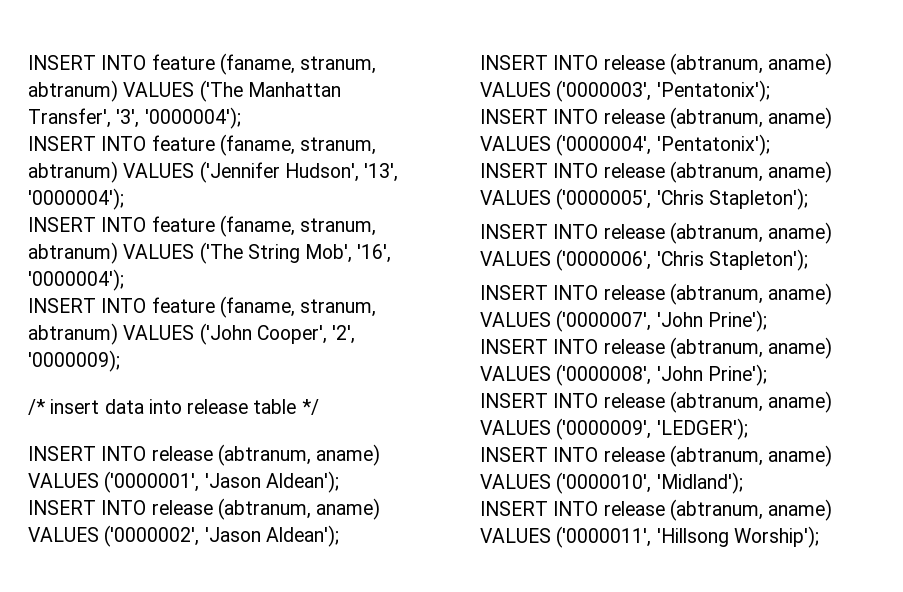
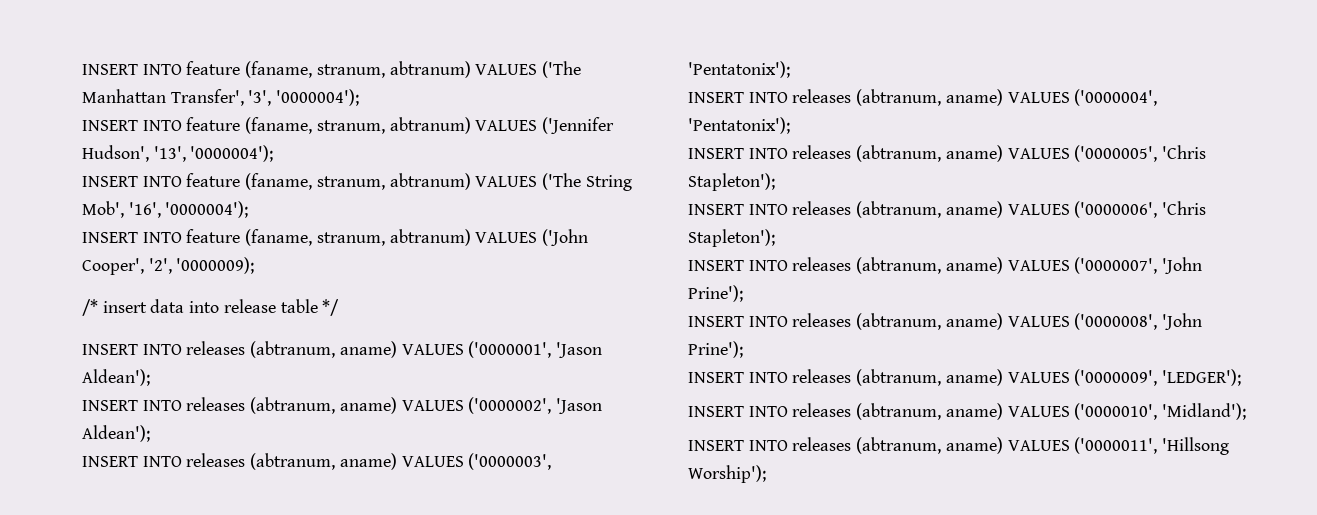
- INSERT INTO release (abtranum, aname) VALUES ('0000001', 'Jason Aldean');
+ INSERT INTO releases (abtranum, aname) VALUES ('0000001', 'Jason Aldean');
- INSERT INTO release (abtranum, aname) VALUES ('0000002', 'Jason Aldean');
+ INSERT INTO releases (abtranum, aname) VALUES ('0000002', 'Jason Aldean');
- INSERT INTO release (abtranum, aname) VALUES ('0000003', 'Pentatonix');
+ INSERT INTO releases (abtranum, aname) VALUES ('0000003', 'Pentatonix');
- INSERT INTO release (abtranum, aname) VALUES ('0000004', 'Pentatonix');
+ INSERT INTO releases (abtranum, aname) VALUES ('0000004', 'Pentatonix');
- INSERT INTO release (abtranum, aname) VALUES ('0000005', 'Chris Stapleton');
+ INSERT INTO releases (abtranum, aname) VALUES ('0000005', 'Chris Stapleton');
- INSERT INTO release (abtranum, aname) VALUES ('0000006', 'Chris Stapleton');
+ INSERT INTO releases (abtranum, aname) VALUES ('0000006', 'Chris Stapleton');
- INSERT INTO release (abtranum, aname) VALUES ('0000007', 'John Prine');
+ INSERT INTO releases (abtranum, aname) VALUES ('0000007', 'John Prine');
- INSERT INTO release (abtranum, aname) VALUES ('0000008', 'John Prine');
+ INSERT INTO releases (abtranum, aname) VALUES ('0000008', 'John Prine');
- INSERT INTO release (abtranum, aname) VALUES ('0000009', 'LEDGER');
+ INSERT INTO releases (abtranum, aname) VALUES ('0000009', 'LEDGER');
- INSERT INTO release (abtranum, aname) VALUES ('0000010', 'Midland');
+ INSERT INTO releases (abtranum, aname) VALUES ('0000010', 'Midland');
- INSERT INTO release (abtranum, aname) VALUES ('0000011', 'Hillsong Worship');
+ INSERT INTO releases (abtranum, aname) VALUES ('0000011', 'Hillsong Worship');

